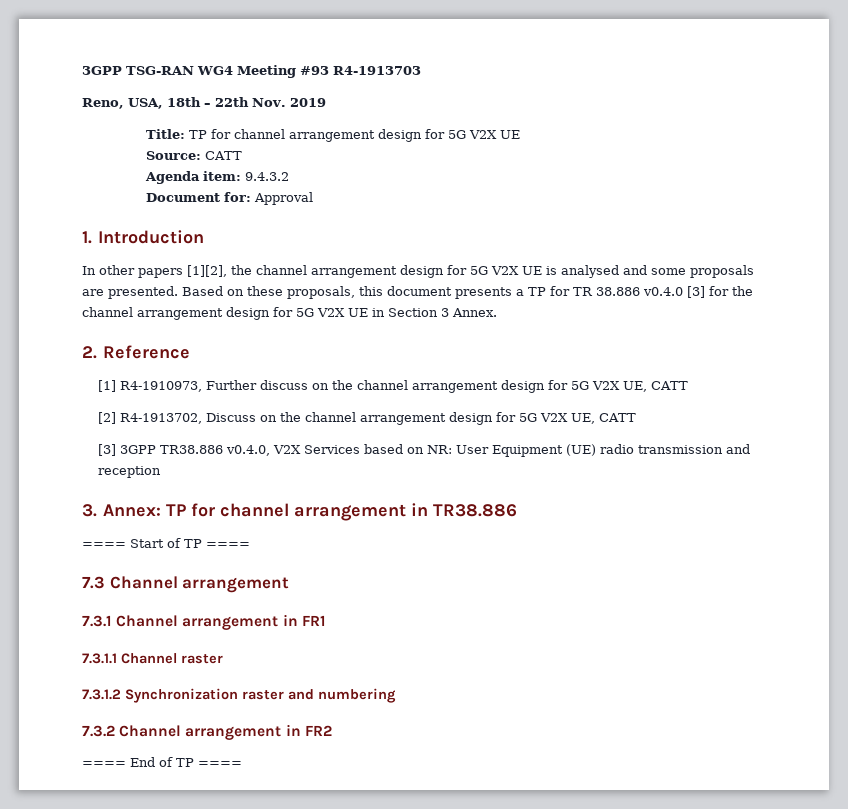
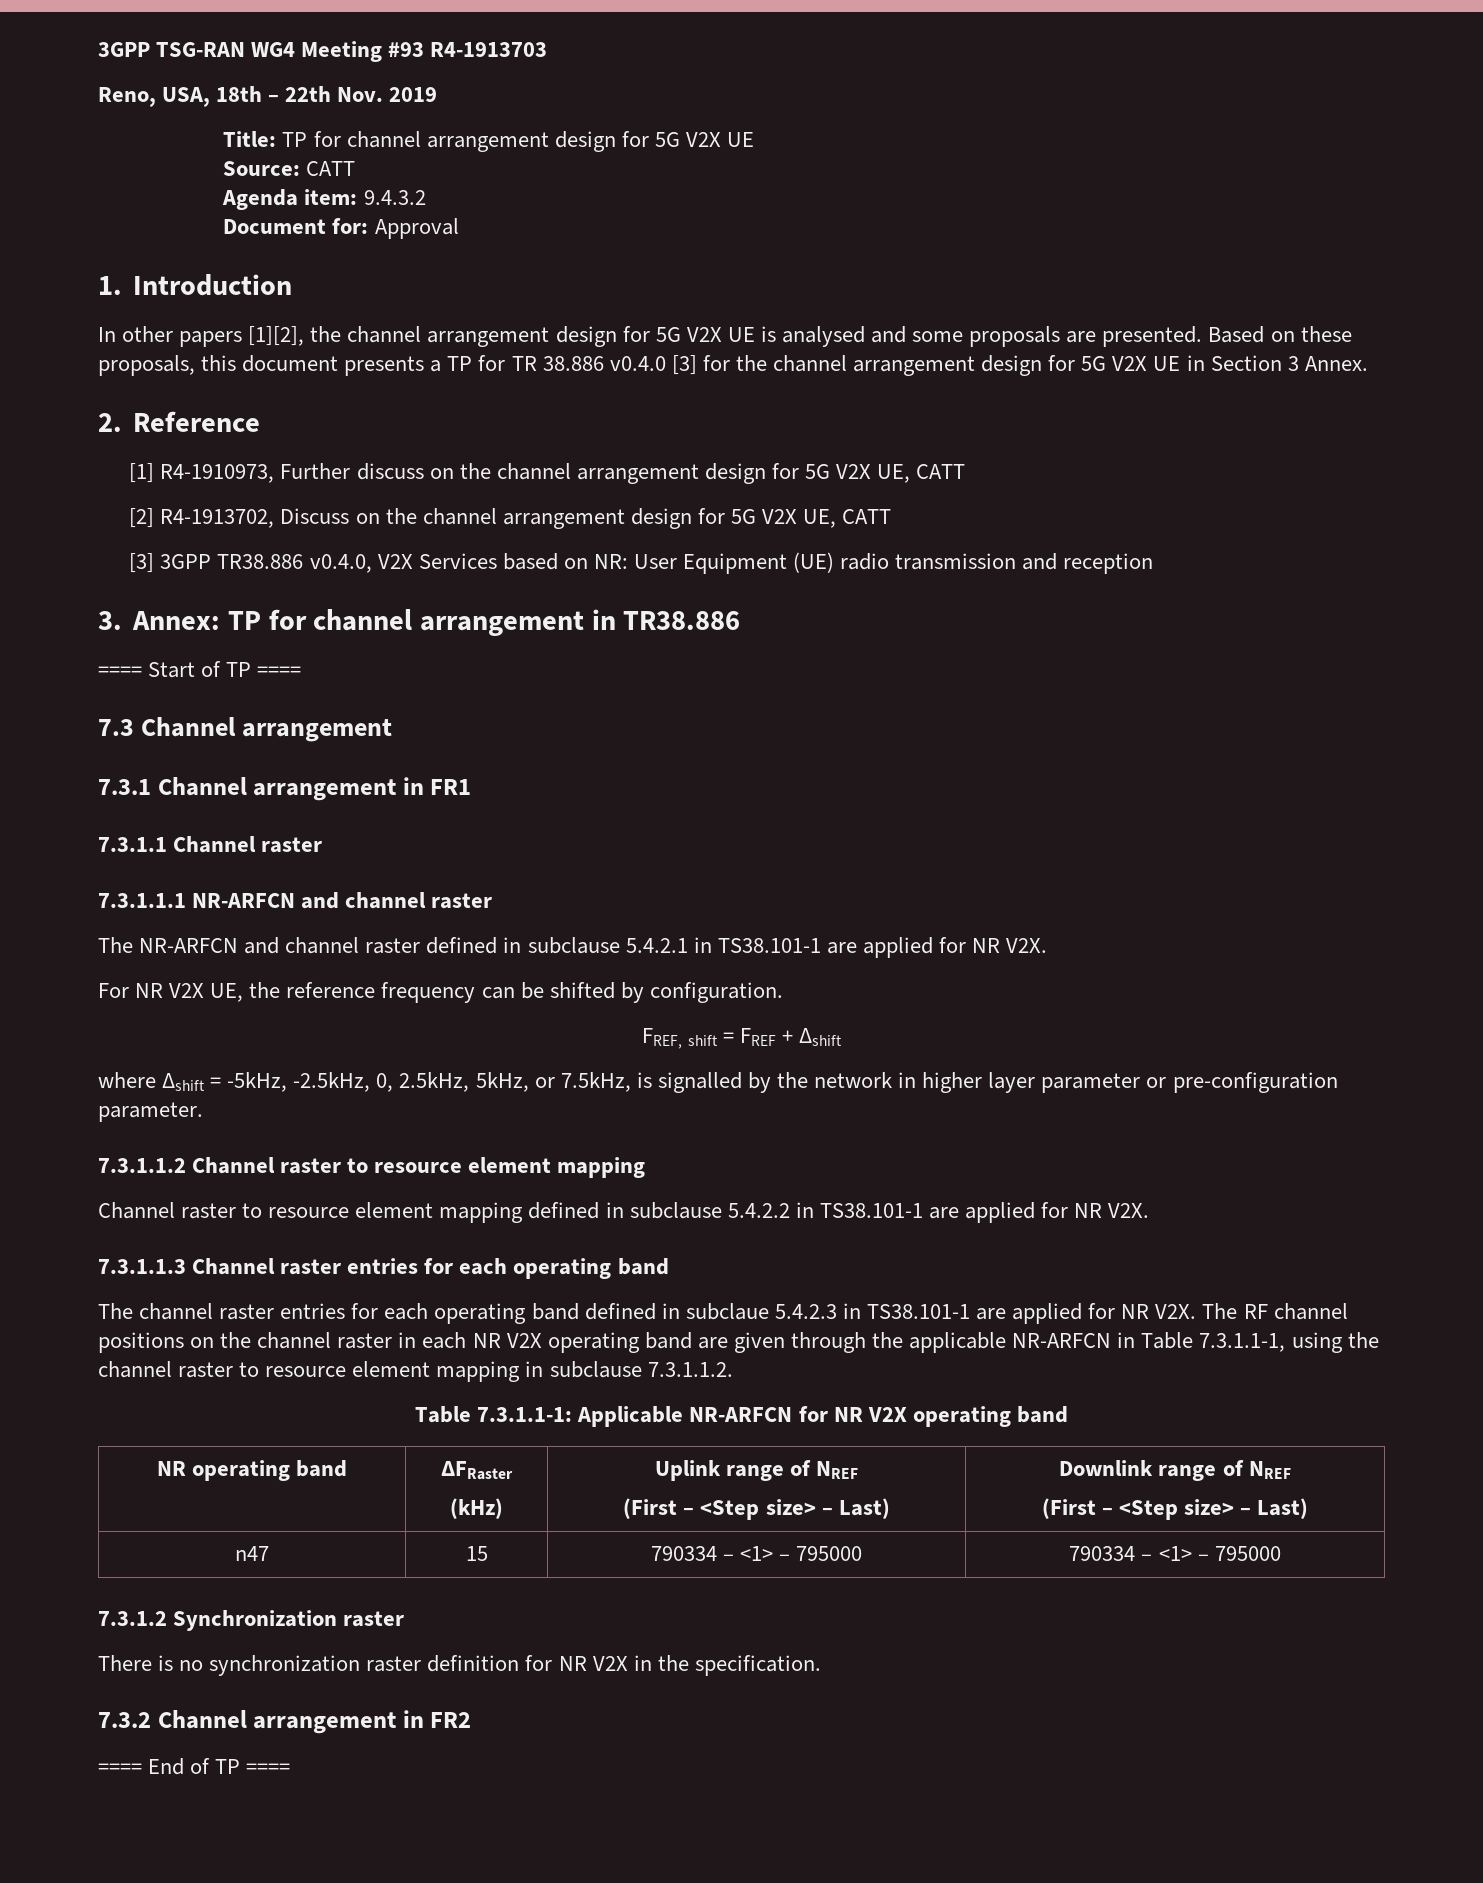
- 7.3.1.2 Synchronization raster and numbering
+ 7.3.1.1.1 NR-ARFCN and channel raster
+ The NR-ARFCN and channel raster defined in subclause 5.4.2.1 in TS38.101-1 are applied for NR V2X.
+ For NR V2X UE, the reference frequency can be shifted by configuration.
+ FREF, shift = FREF + Δshift
+ where Δshift = -5kHz, -2.5kHz, 0, 2.5kHz, 5kHz, or 7.5kHz, is signalled by the network in higher layer parameter or pre-configuration parameter.
+ 7.3.1.1.2 Channel raster to resource element mapping
+ Channel raster to resource element mapping defined in subclause 5.4.2.2 in TS38.101-1 are applied for NR V2X.
+ 7.3.1.1.3 Channel raster entries for each operating band
+ The channel raster entries for each operating band defined in subclaue 5.4.2.3 in TS38.101-1 are applied for NR V2X. The RF channel positions on the channel raster in each NR V2X operating band are given through the applicable NR-ARFCN in Table 7.3.1.1-1, using the channel raster to resource element mapping in subclause 7.3.1.1.2.
+ Table 7.3.1.1-1: Applicable NR-ARFCN for NR V2X operating band
+ NR operating band | ΔFRaster
+ (kHz) | Uplink range of NREF
+ (First – <Step size> – Last) | Downlink range of NREF
+ (First – <Step size> – Last)
+ n47 | 15 | 790334 – <1> – 795000 | 790334 – <1> – 795000
+ 7.3.1.2 Synchronization raster
+ There is no synchronization raster definition for NR V2X in the specification.

